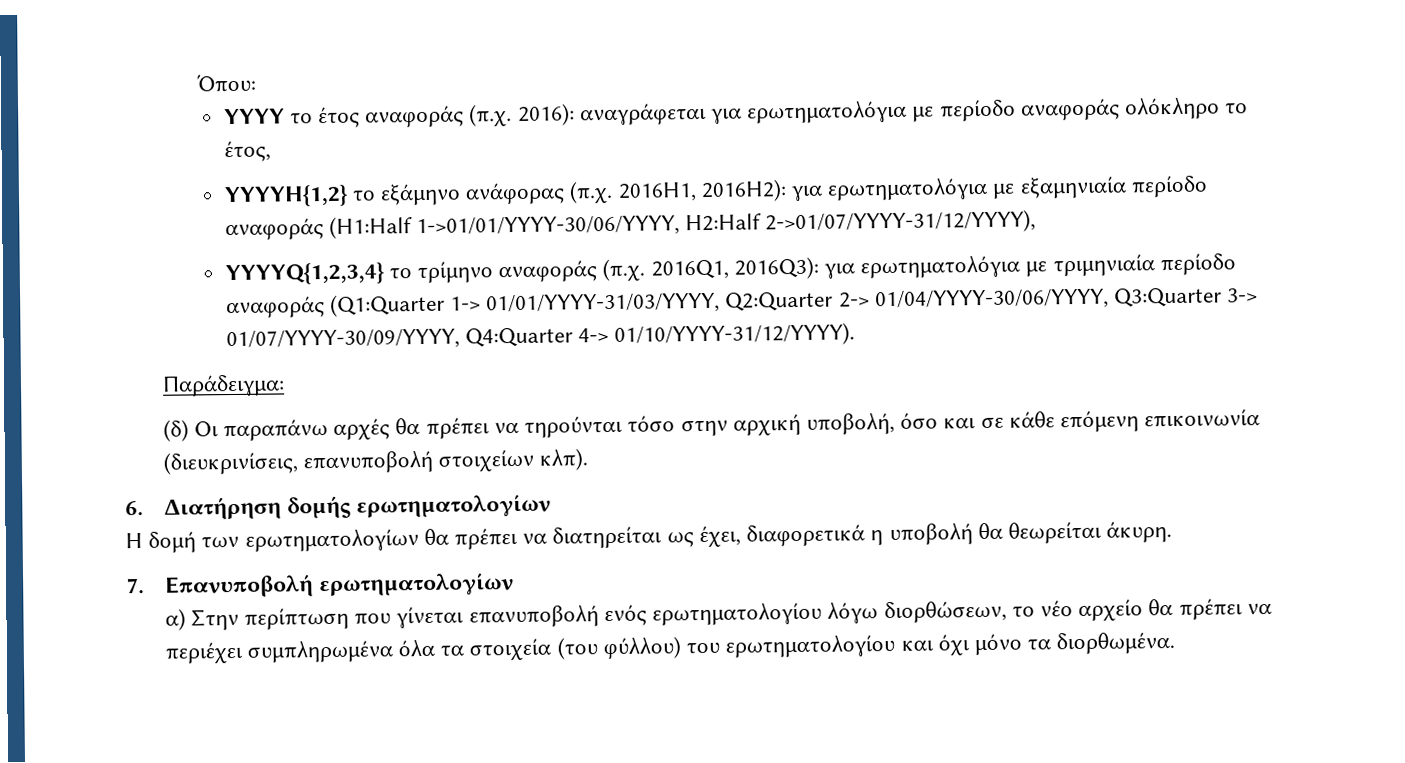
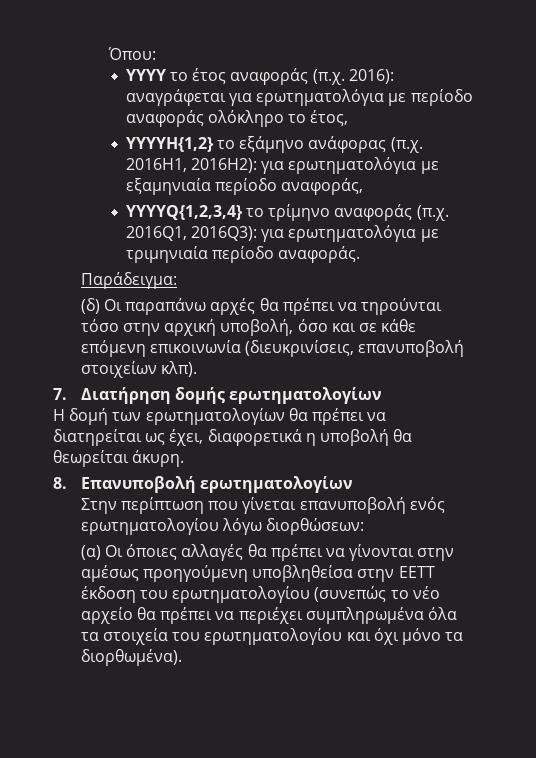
- ΥΥΥΥΗ{1,2} το εξάμηνο ανάφορας (π.χ. 2016Η1, 2016Η2): για ερωτηματολόγια με εξαμηνιαία περίοδο αναφοράς (H1:Half 1->01/01/YYYY-30/06/YYYY, H2:Half 2->01/07/YYYY-31/12/YYYY),
+ ΥΥΥΥΗ{1,2} το εξάμηνο ανάφορας (π.χ. 2016Η1, 2016Η2): για ερωτηματολόγια με εξαμηνιαία περίοδο αναφοράς,
- ΥΥΥΥQ{1,2,3,4} το τρίμηνο αναφοράς (π.χ. 2016Q1, 2016Q3): για ερωτηματολόγια με τριμηνιαία περίοδο αναφοράς (Q1:Quarter 1-> 01/01/YYYY-31/03/YYYY, Q2:Quarter 2-> 01/04/YYYY-30/06/YYYY, Q3:Quarter 3-> 01/07/YYYY-30/09/YYYY, Q4:Quarter 4-> 01/10/YYYY-31/12/YYYY).
+ ΥΥΥΥQ{1,2,3,4} το τρίμηνο αναφοράς (π.χ. 2016Q1, 2016Q3): για ερωτηματολόγια με τριμηνιαία περίοδο αναφοράς.
- 6. Διατήρηση δομής ερωτηματολογίων
+ 7. Διατήρηση δομής ερωτηματολογίων
- 7. Επανυποβολή ερωτηματολογίων
+ 8. Επανυποβολή ερωτηματολογίων
- α) Στην περίπτωση που γίνεται επανυποβολή ενός ερωτηματολογίου λόγω διορθώσεων, το νέο αρχείο θα πρέπει να περιέχει συμπληρωμένα όλα τα στοιχεία (του φύλλου) του ερωτηματολογίου και όχι μόνο τα διορθωμένα.
+ Στην περίπτωση που γίνεται επανυποβολή ενός ερωτηματολογίου λόγω διορθώσεων:
+ (α) Οι όποιες αλλαγές θα πρέπει να γίνονται στην αμέσως προηγούμενη υποβληθείσα στην ΕΕΤΤ έκδοση του ερωτηματολογίου (συνεπώς το νέο αρχείο θα πρέπει να περιέχει συμπληρωμένα όλα τα στοιχεία του ερωτηματολογίου και όχι μόνο τα διορθωμένα).

